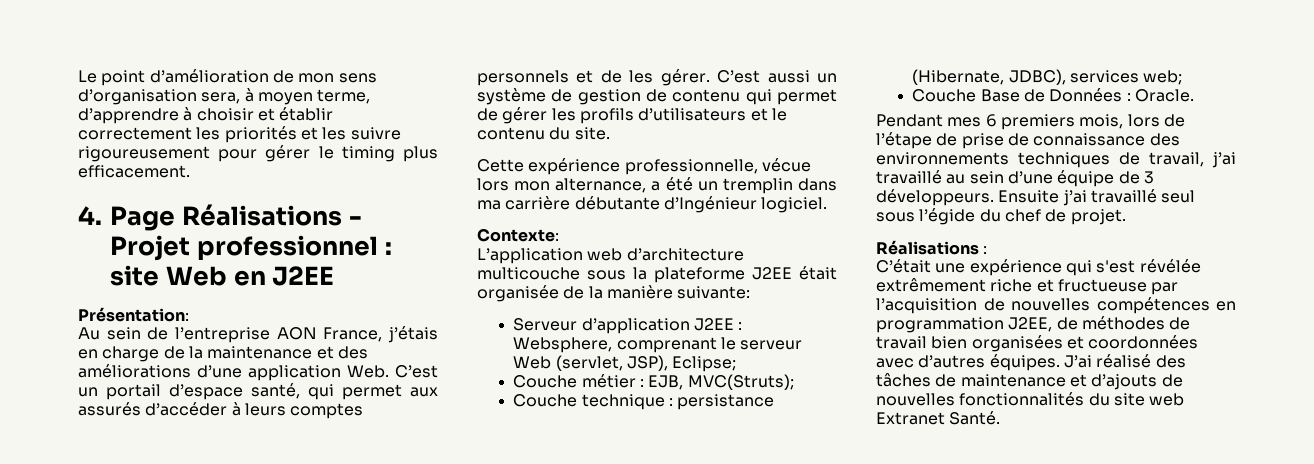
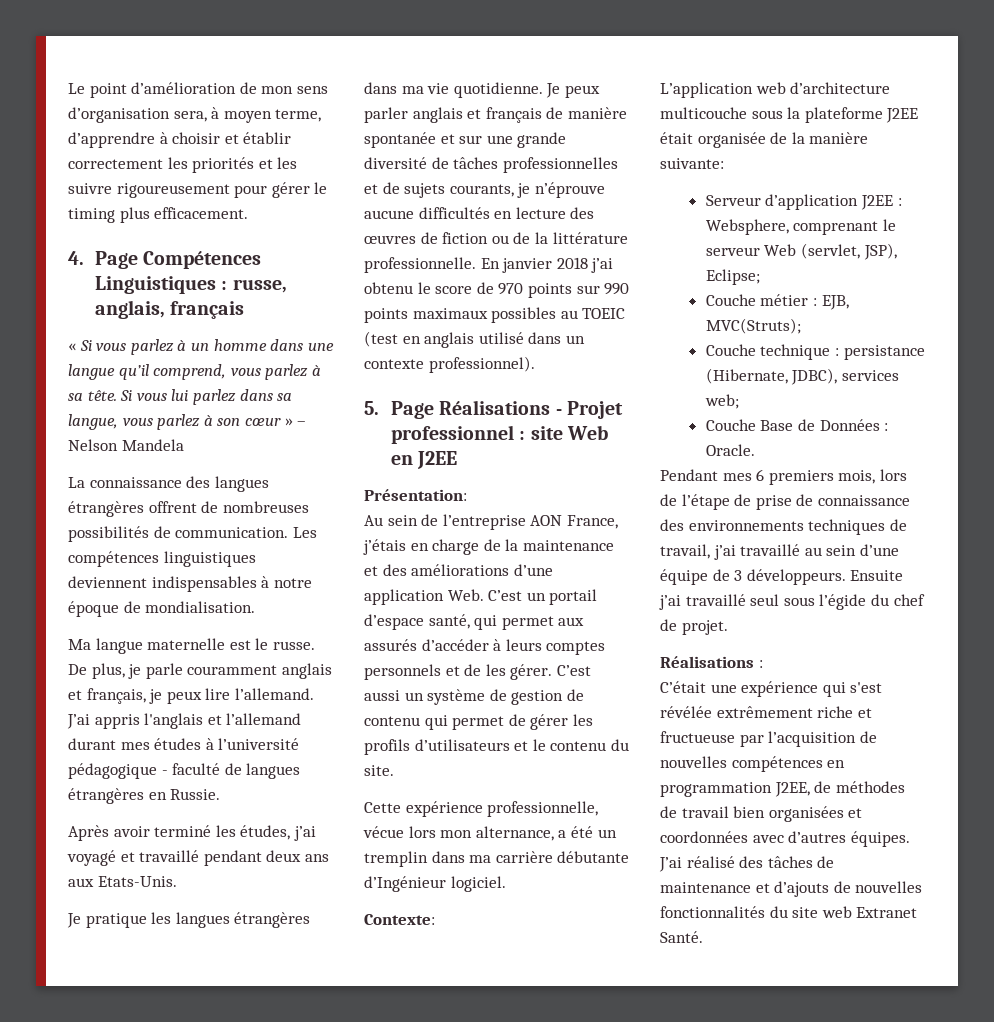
- 4. Page Réalisations - Projet professionnel : site Web en J2EE
+ 4. Page Compétences Linguistiques : russe, anglais, français
+ « Si vous parlez à un homme dans une langue qu’il comprend, vous parlez à sa tête. Si vous lui parlez dans sa langue, vous parlez à son cœur » – Nelson Mandela
+ La connaissance des langues étrangères offrent de nombreuses possibilités de communication. Les compétences linguistiques deviennent indispensables à notre époque de mondialisation.
+ Ma langue maternelle est le russe. De plus, je parle couramment anglais et français, je peux lire l’allemand. J’ai appris l'anglais et l’allemand durant mes études à l’université pédagogique - faculté de langues étrangères en Russie.
+ Après avoir terminé les études, j’ai voyagé et travaillé pendant deux ans aux Etats-Unis.
+ Je pratique les langues étrangères dans ma vie quotidienne. Je peux parler anglais et français de manière spontanée et sur une grande diversité de tâches professionnelles et de sujets courants, je n’éprouve aucune difficultés en lecture des œuvres de fiction ou de la littérature professionnelle. En janvier 2018 j’ai obtenu le score de 970 points sur 990 points maximaux possibles au TOEIC (test en anglais utilisé dans un contexte professionnel).
+ 5. Page Réalisations - Projet professionnel : site Web en J2EE

